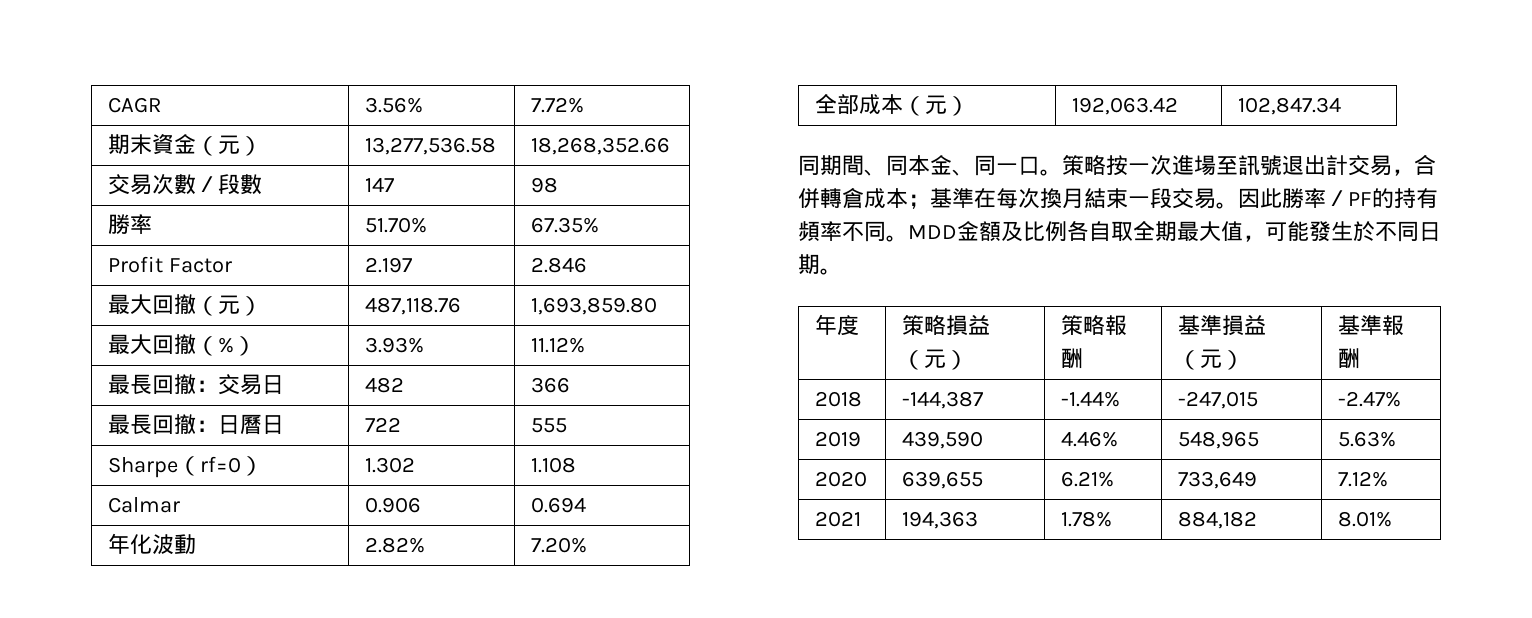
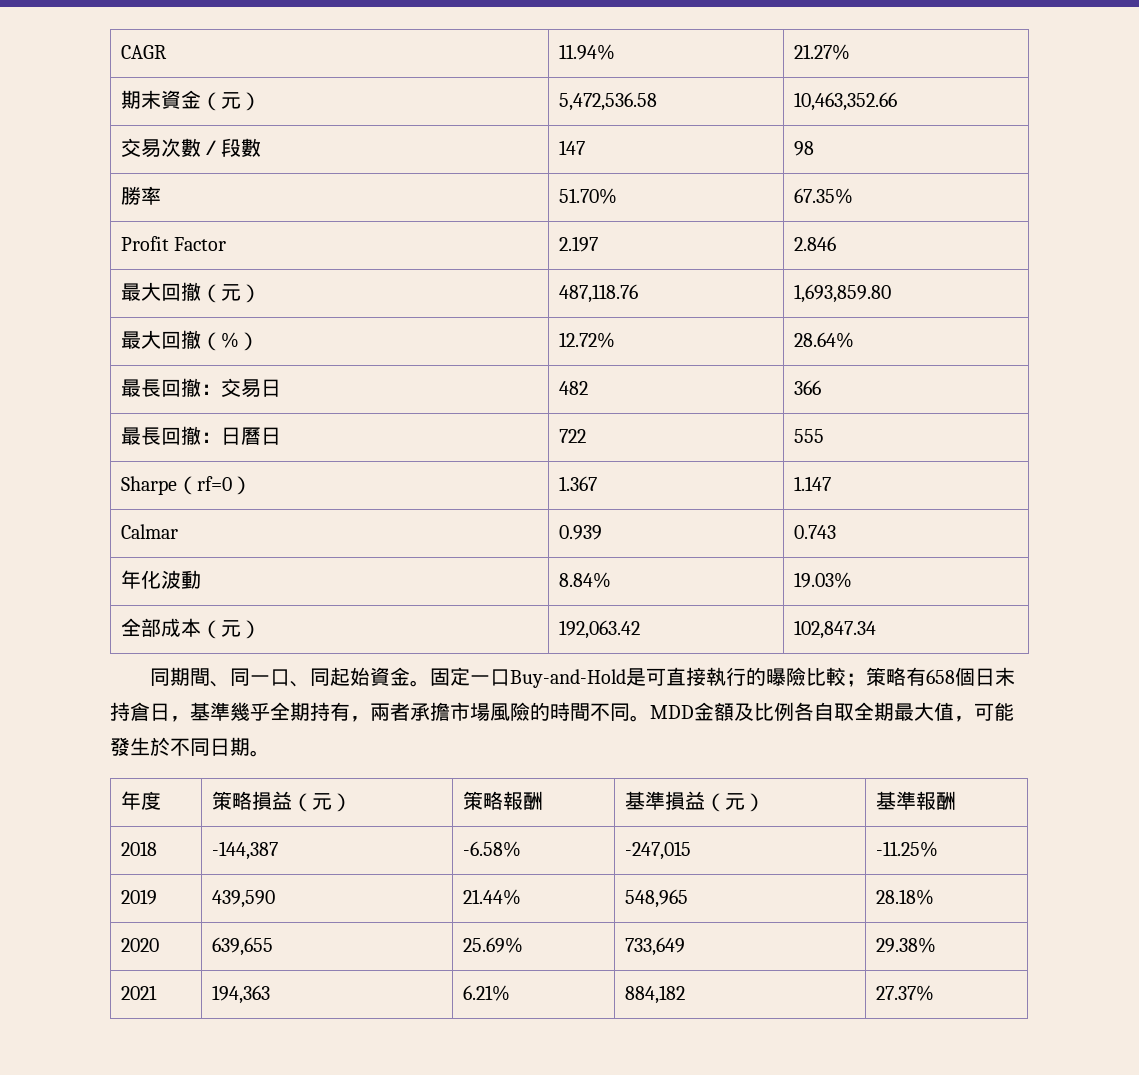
- CAGR | 3.56% | 7.72%
+ CAGR | 11.94% | 21.27%
- 期末資金（元） | 13,277,536.58 | 18,268,352.66
+ 期末資金（元） | 5,472,536.58 | 10,463,352.66
- 最大回撤（%） | 3.93% | 11.12%
+ 最大回撤（%） | 12.72% | 28.64%
- Sharpe（rf=0） | 1.302 | 1.108
+ Sharpe（rf=0） | 1.367 | 1.147
- Calmar | 0.906 | 0.694
+ Calmar | 0.939 | 0.743
- 年化波動 | 2.82% | 7.20%
+ 年化波動 | 8.84% | 19.03%
- 同期間、同本金、同一口。策略按一次進場至訊號退出計交易，合併轉倉成本；基準在每次換月結束一段交易。因此勝率／PF的持有頻率不同。
+ 同期間、同一口、同起始資金。固定一口Buy-and-Hold是可直接執行的曝險比較；策略有658個日末持倉日，基準幾乎全期持有，兩者承擔市場風險的時間不同。
- 2018 | -144,387 | -1.44% | -247,015 | -2.47%
+ 2018 | -144,387 | -6.58% | -247,015 | -11.25%
- 2019 | 439,590 | 4.46% | 548,965 | 5.63%
+ 2019 | 439,590 | 21.44% | 548,965 | 28.18%
- 2020 | 639,655 | 6.21% | 733,649 | 7.12%
+ 2020 | 639,655 | 25.69% | 733,649 | 29.38%
- 2021 | 194,363 | 1.78% | 884,182 | 8.01%
+ 2021 | 194,363 | 6.21% | 884,182 | 27.37%

